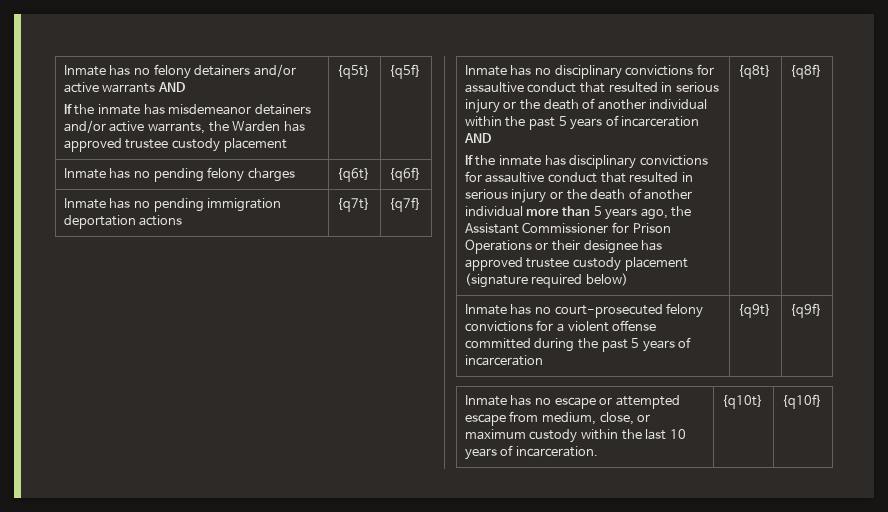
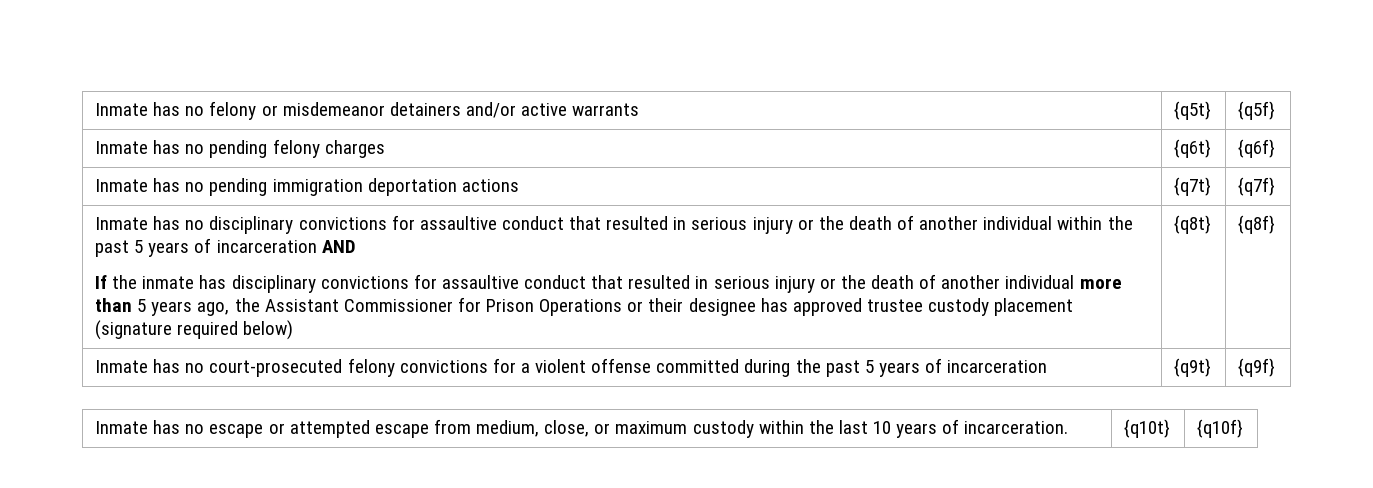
- Inmate has no felony detainers and/or active warrants AND
- If the inmate has misdemeanor detainers and/or active warrants, the Warden has approved trustee custody placement | {q5t} | {q5f}
+ Inmate has no felony or misdemeanor detainers and/or active warrants | {q5t} | {q5f}

